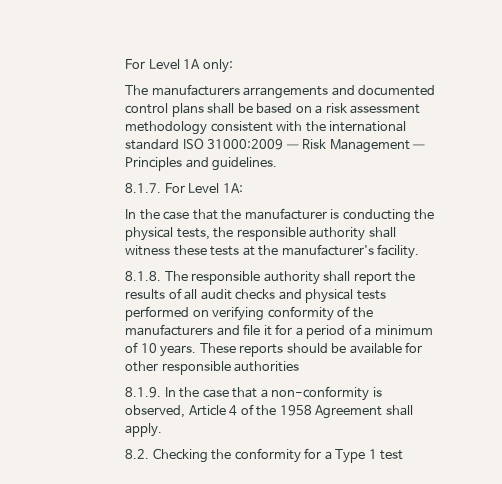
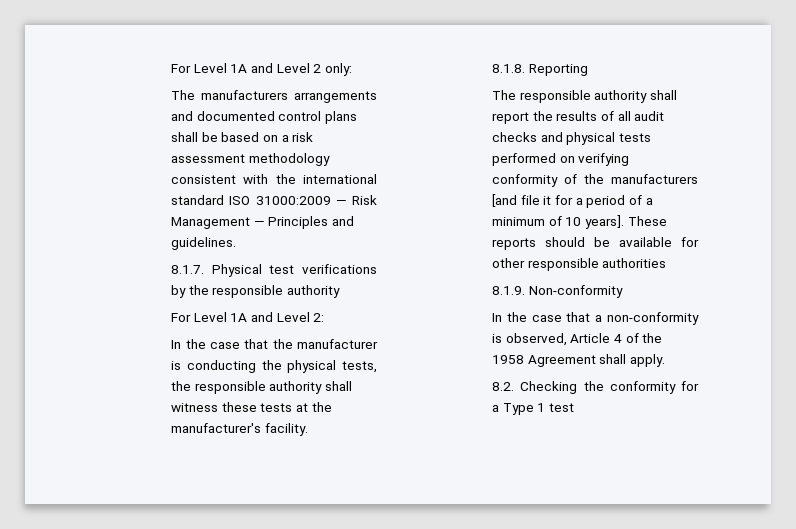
- For Level 1A only:
+ For Level 1A and Level 2 only:
- 8.1.7. For Level 1A:
+ 8.1.7. Physical test verifications by the responsible authority
+ For Level 1A and Level 2:
- 8.1.8. The responsible authority shall report the results of all audit checks and physical tests performed on verifying conformity of the manufacturers and file it for a period of a minimum of 10 years.
+ 8.1.8. Reporting
+ The responsible authority shall report the results of all audit checks and physical tests performed on verifying conformity of the manufacturers [and file it for a period of a minimum of 10 years].
- 8.1.9. In the case that a non-conformity is observed, Article 4 of the 1958 Agreement shall apply.
+ 8.1.9. Non-conformity
+ In the case that a non-conformity is observed, Article 4 of the 1958 Agreement shall apply.

